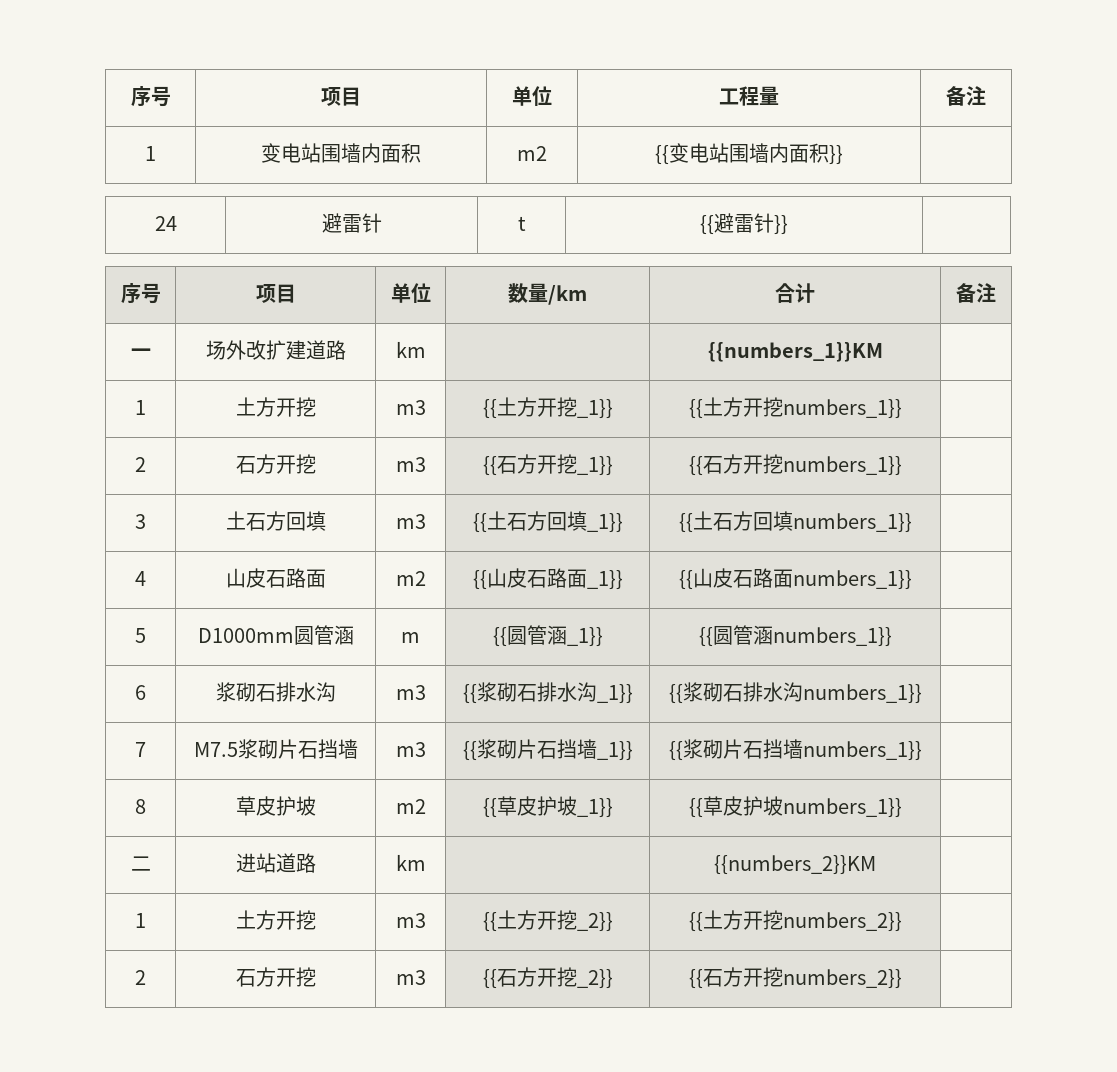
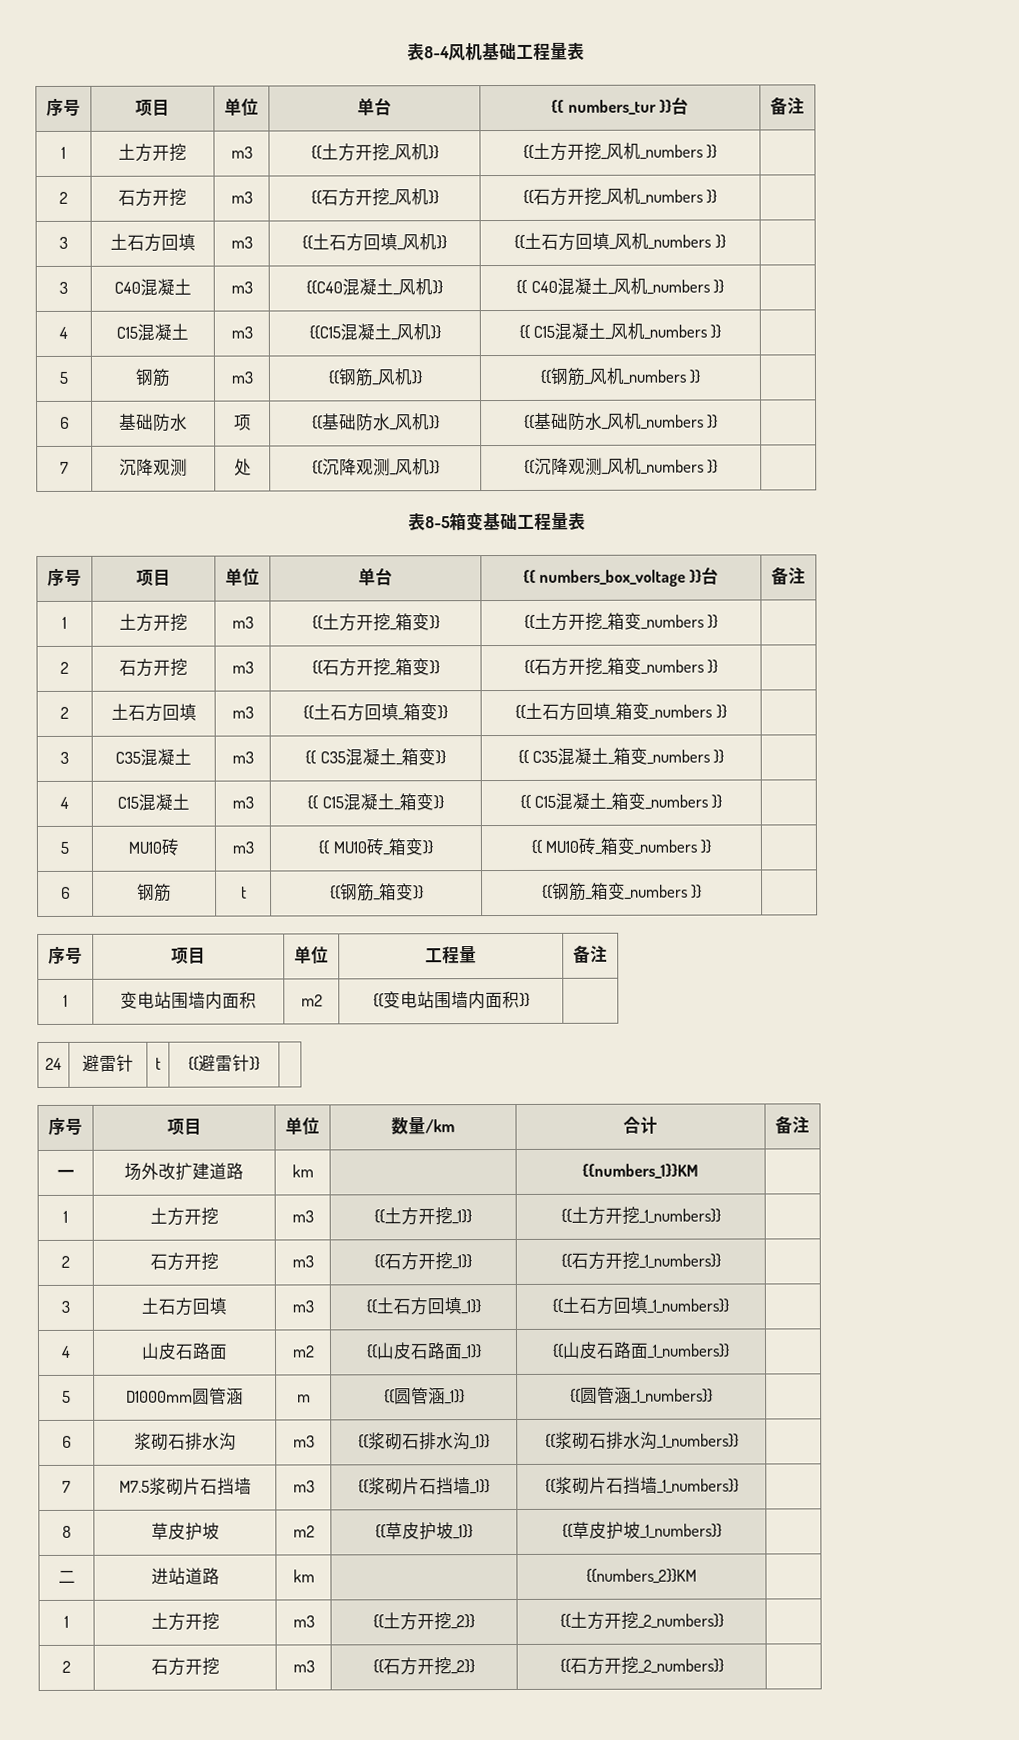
+ 表8-4风机基础工程量表
+ 序号 | 项目 | 单位 | 单台 | {{ numbers_tur }}台 | 备注
+ 1 | 土方开挖 | m3 | {{土方开挖_风机}} | {{土方开挖_风机_numbers }} |
+ 2 | 石方开挖 | m3 | {{石方开挖_风机}} | {{石方开挖_风机_numbers }} |
+ 3 | 土石方回填 | m3 | {{土石方回填_风机}} | {{土石方回填_风机_numbers }} |
+ 3 | C40混凝土 | m3 | {{C40混凝土_风机}} | {{ C40混凝土_风机_numbers }} |
+ 4 | C15混凝土 | m3 | {{C15混凝土_风机}} | {{ C15混凝土_风机_numbers }} |
+ 5 | 钢筋 | m3 | {{钢筋_风机}} | {{钢筋_风机_numbers }} |
+ 6 | 基础防水 | 项 | {{基础防水_风机}} | {{基础防水_风机_numbers }} |
+ 7 | 沉降观测 | 处 | {{沉降观测_风机}} | {{沉降观测_风机_numbers }} |
+ 表8-5箱变基础工程量表
+ 序号 | 项目 | 单位 | 单台 | {{ numbers_box_voltage }}台 | 备注
+ 1 | 土方开挖 | m3 | {{土方开挖_箱变}} | {{土方开挖_箱变_numbers }} |
+ 2 | 石方开挖 | m3 | {{石方开挖_箱变}} | {{石方开挖_箱变_numbers }} |
+ 2 | 土石方回填 | m3 | {{土石方回填_箱变}} | {{土石方回填_箱变_numbers }} |
+ 3 | C35混凝土 | m3 | {{ C35混凝土_箱变}} | {{ C35混凝土_箱变_numbers }} |
+ 4 | C15混凝土 | m3 | {{ C15混凝土_箱变}} | {{ C15混凝土_箱变_numbers }} |
+ 5 | MU10砖 | m3 | {{ MU10砖_箱变}} | {{ MU10砖_箱变_numbers }} |
+ 6 | 钢筋 | t | {{钢筋_箱变}} | {{钢筋_箱变_numbers }} |
- 1 | 土方开挖 | m3 | {{土方开挖_1}} | {{土方开挖numbers_1}} |
+ 1 | 土方开挖 | m3 | {{土方开挖_1}} | {{土方开挖_1_numbers}} |
- 2 | 石方开挖 | m3 | {{石方开挖_1}} | {{石方开挖numbers_1}} |
+ 2 | 石方开挖 | m3 | {{石方开挖_1}} | {{石方开挖_1_numbers}} |
- 3 | 土石方回填 | m3 | {{土石方回填_1}} | {{土石方回填numbers_1}} |
+ 3 | 土石方回填 | m3 | {{土石方回填_1}} | {{土石方回填_1_numbers}} |
- 4 | 山皮石路面 | m2 | {{山皮石路面_1}} | {{山皮石路面numbers_1}} |
+ 4 | 山皮石路面 | m2 | {{山皮石路面_1}} | {{山皮石路面_1_numbers}} |
- 5 | D1000mm圆管涵 | m | {{圆管涵_1}} | {{圆管涵numbers_1}} |
+ 5 | D1000mm圆管涵 | m | {{圆管涵_1}} | {{圆管涵_1_numbers}} |
- 6 | 浆砌石排水沟 | m3 | {{浆砌石排水沟_1}} | {{浆砌石排水沟numbers_1}} |
+ 6 | 浆砌石排水沟 | m3 | {{浆砌石排水沟_1}} | {{浆砌石排水沟_1_numbers}} |
- 7 | M7.5浆砌片石挡墙 | m3 | {{浆砌片石挡墙_1}} | {{浆砌片石挡墙numbers_1}} |
+ 7 | M7.5浆砌片石挡墙 | m3 | {{浆砌片石挡墙_1}} | {{浆砌片石挡墙_1_numbers}} |
- 8 | 草皮护坡 | m2 | {{草皮护坡_1}} | {{草皮护坡numbers_1}} |
+ 8 | 草皮护坡 | m2 | {{草皮护坡_1}} | {{草皮护坡_1_numbers}} |
- 1 | 土方开挖 | m3 | {{土方开挖_2}} | {{土方开挖numbers_2}} |
+ 1 | 土方开挖 | m3 | {{土方开挖_2}} | {{土方开挖_2_numbers}} |
- 2 | 石方开挖 | m3 | {{石方开挖_2}} | {{石方开挖numbers_2}} |
+ 2 | 石方开挖 | m3 | {{石方开挖_2}} | {{石方开挖_2_numbers}} |

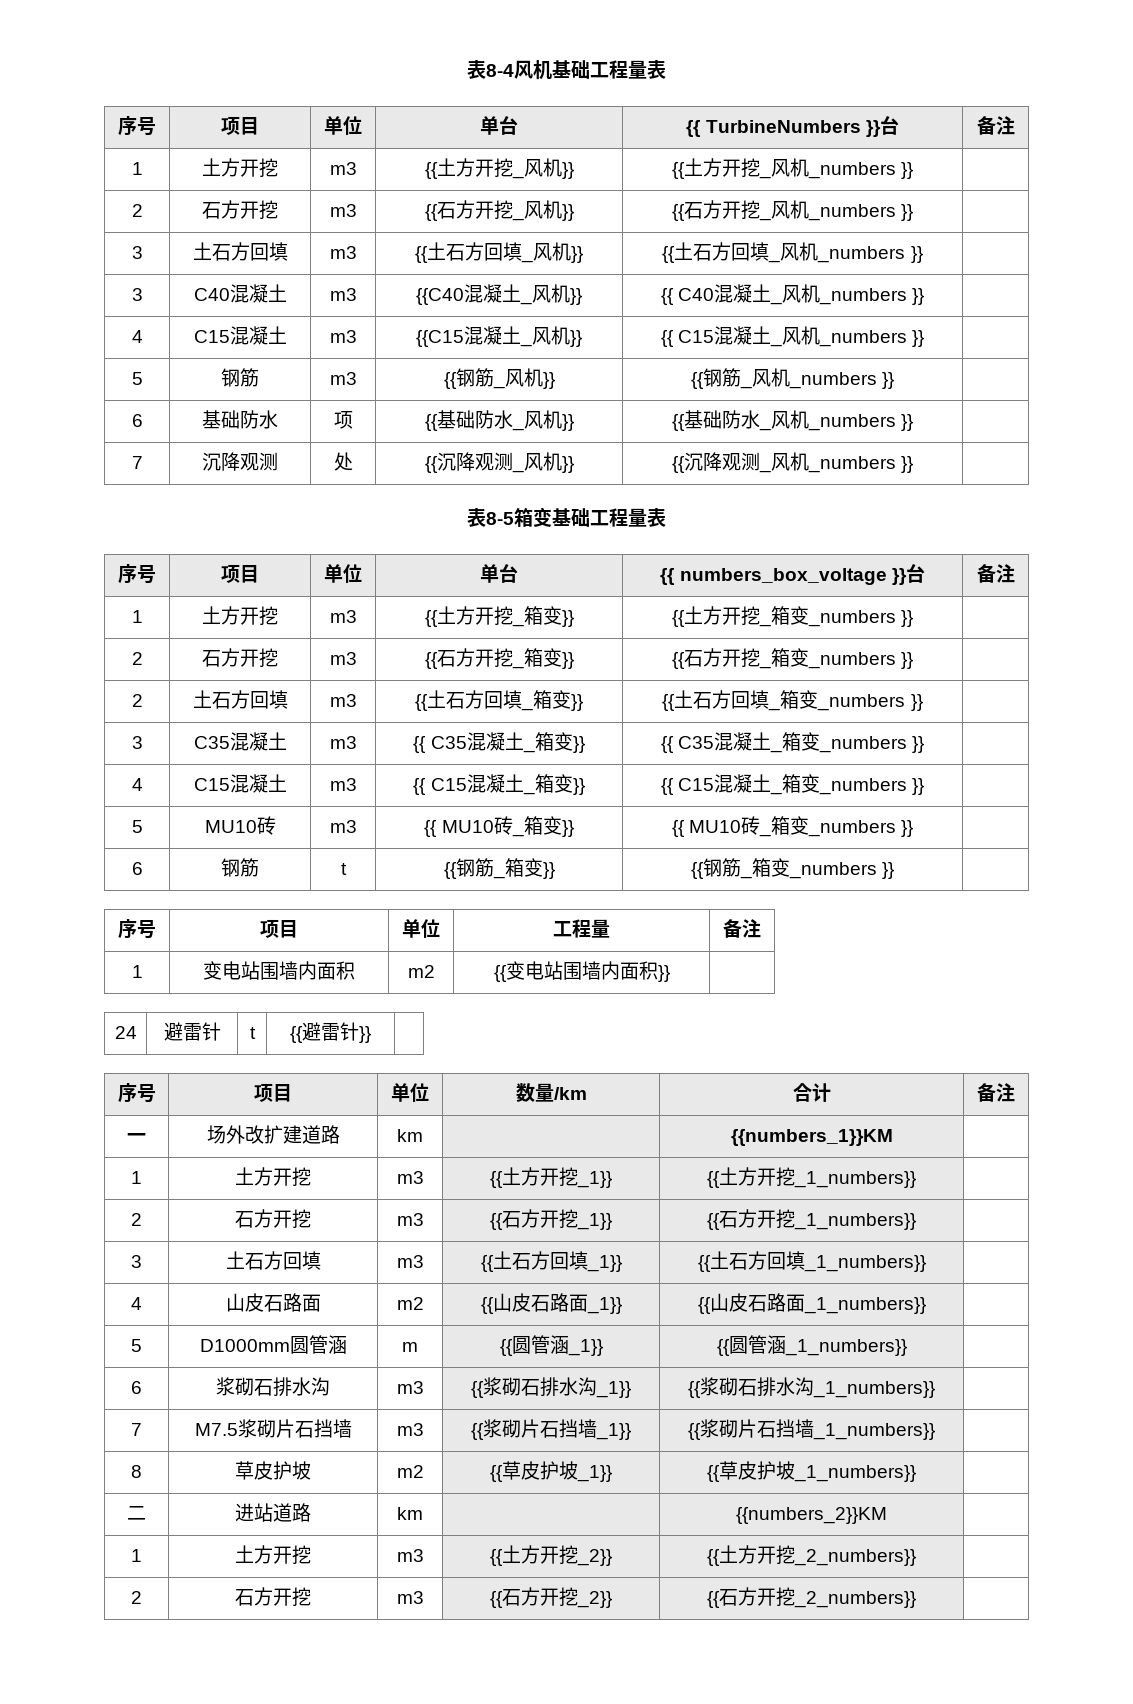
- 序号 | 项目 | 单位 | 单台 | {{ numbers_tur }}台 | 备注
+ 序号 | 项目 | 单位 | 单台 | {{ TurbineNumbers }}台 | 备注

